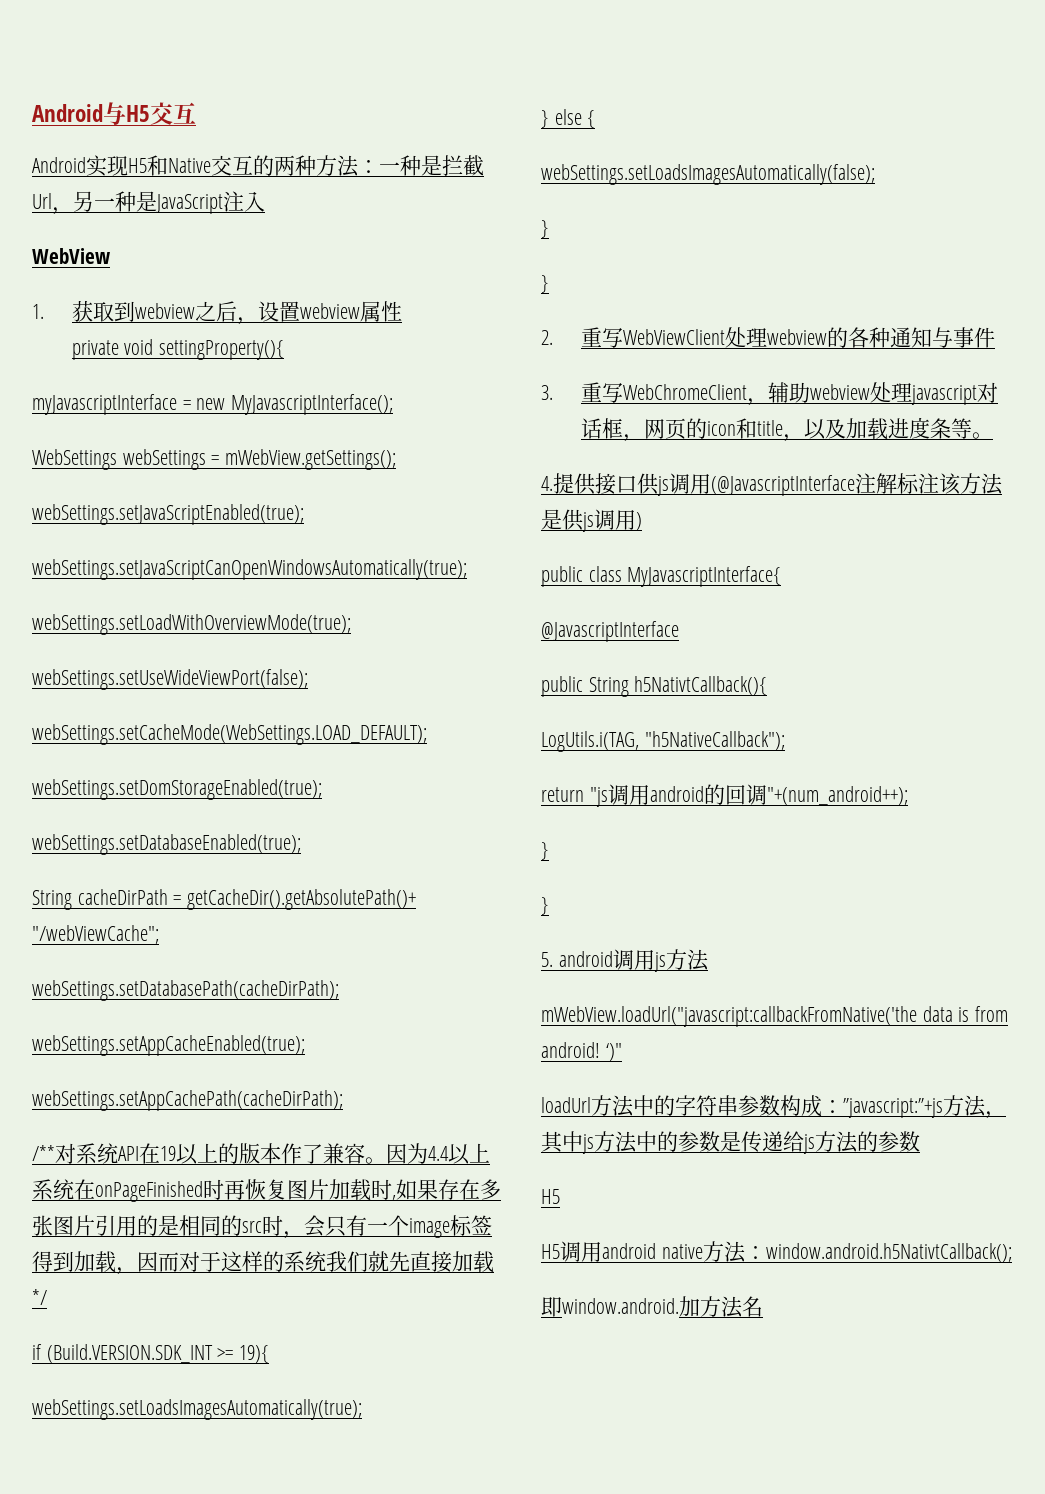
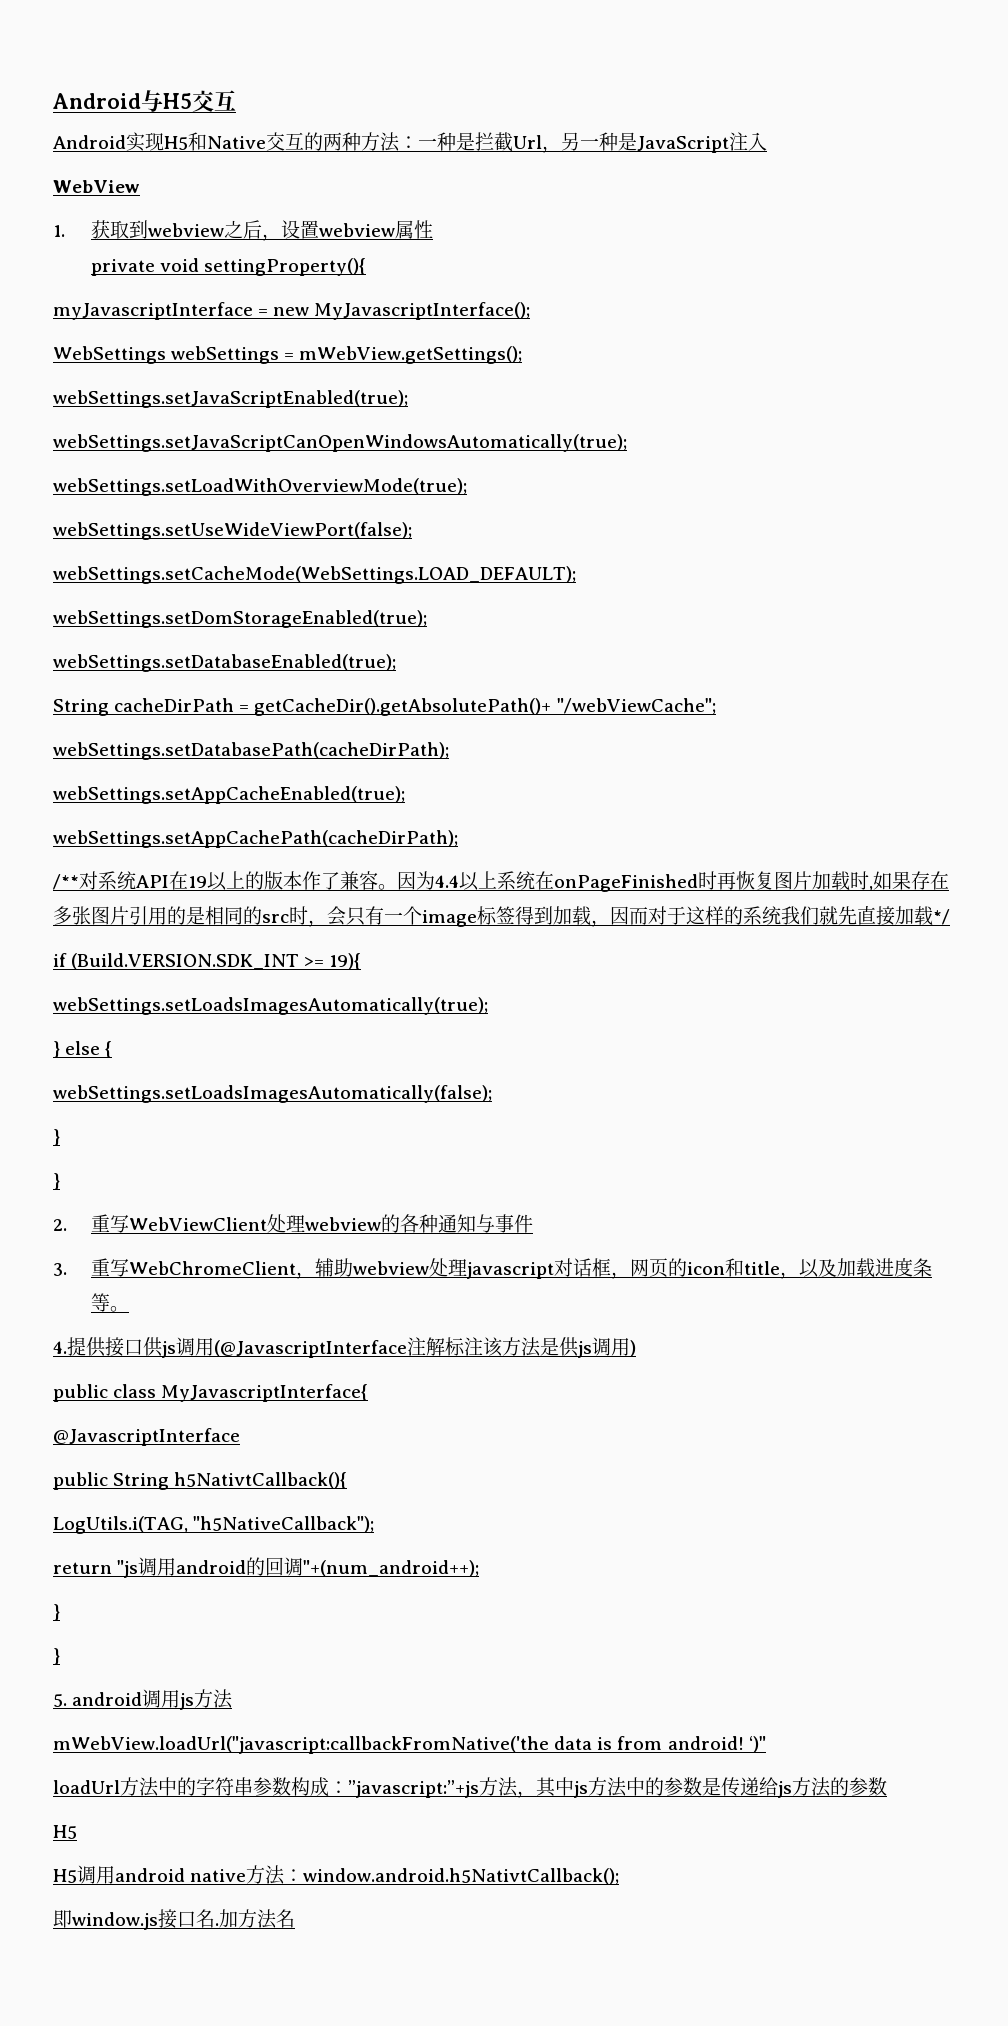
- 即window.android.加方法名
+ 即window.js接口名.加方法名

